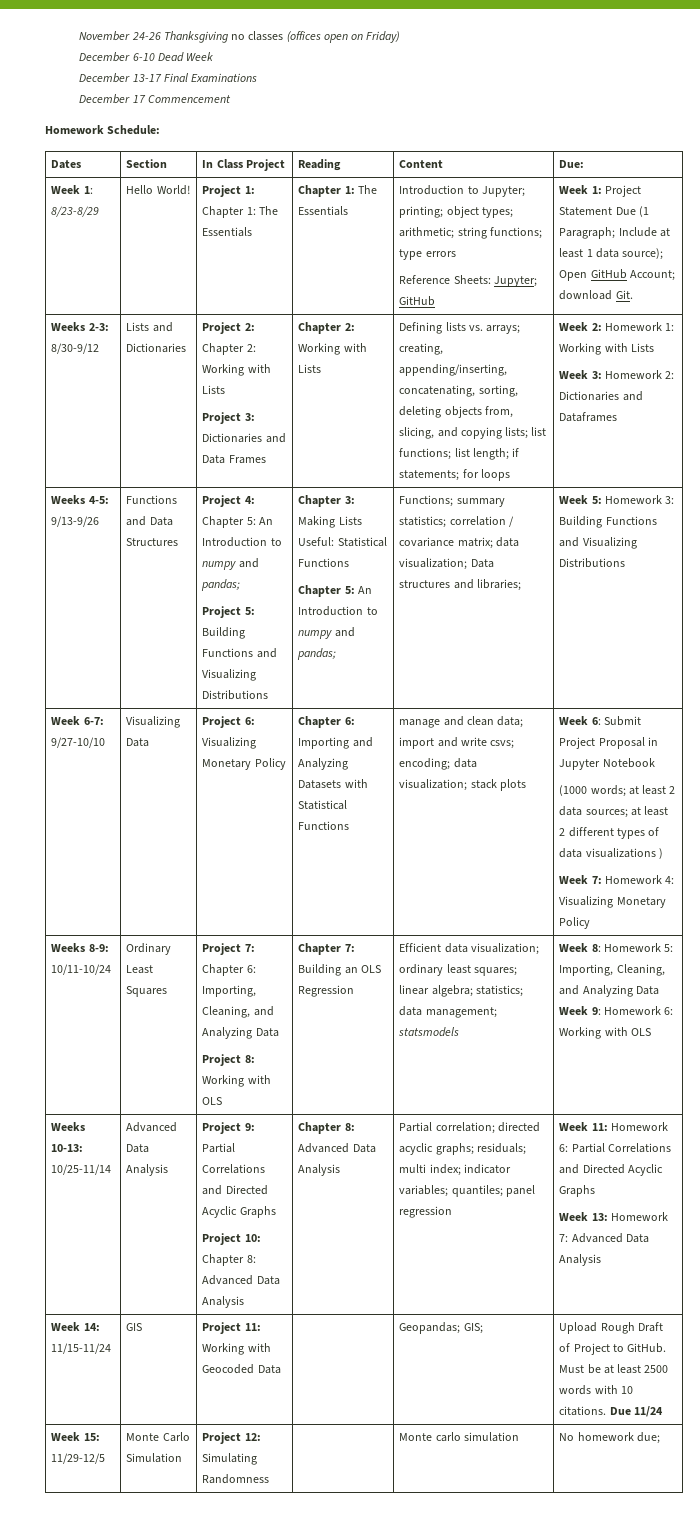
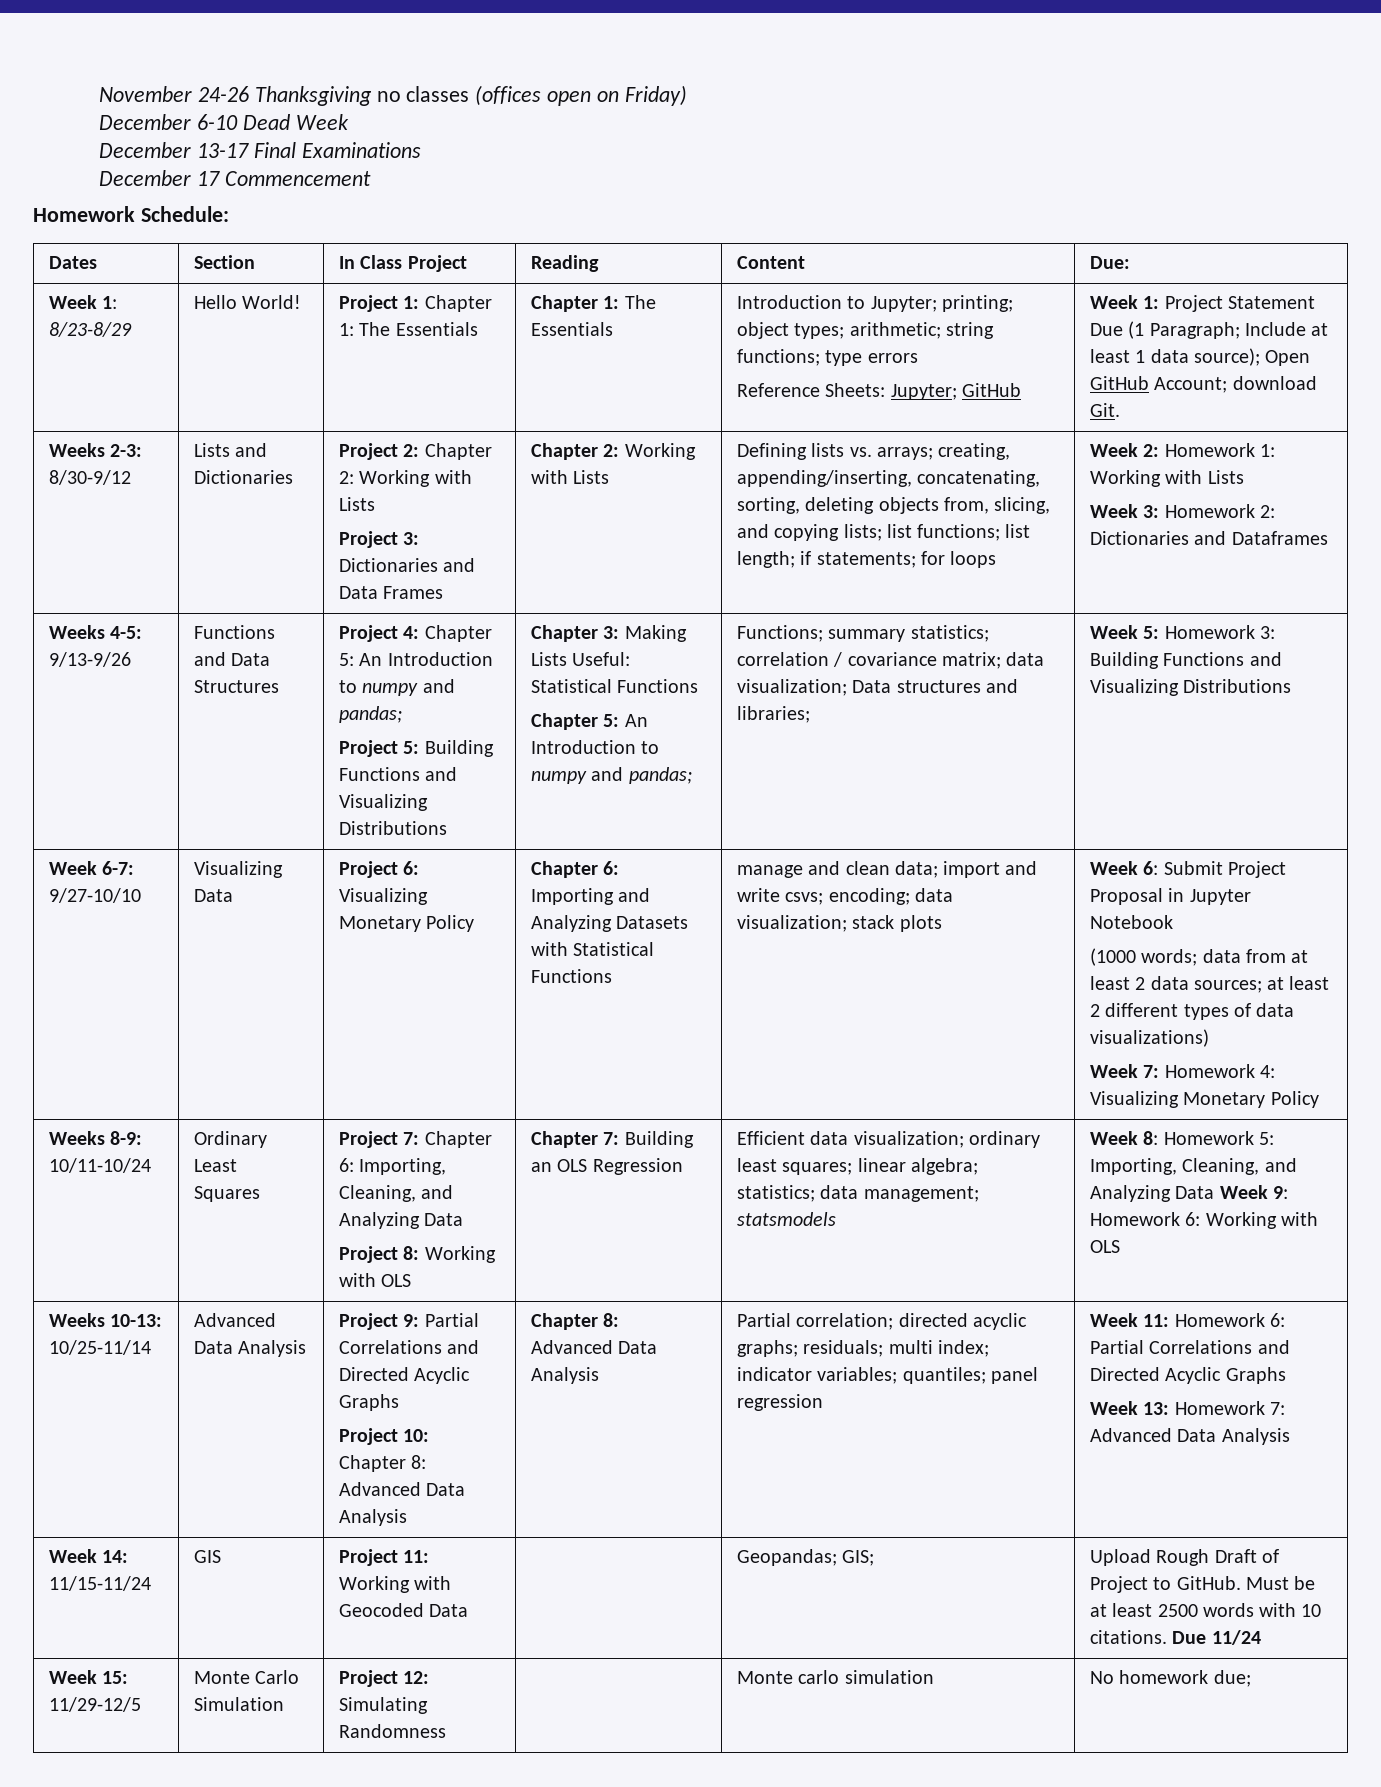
- (1000 words; at least 2 data sources; at least 2 different types of data visualizations )
+ (1000 words; data from at least 2 data sources; at least 2 different types of data visualizations)

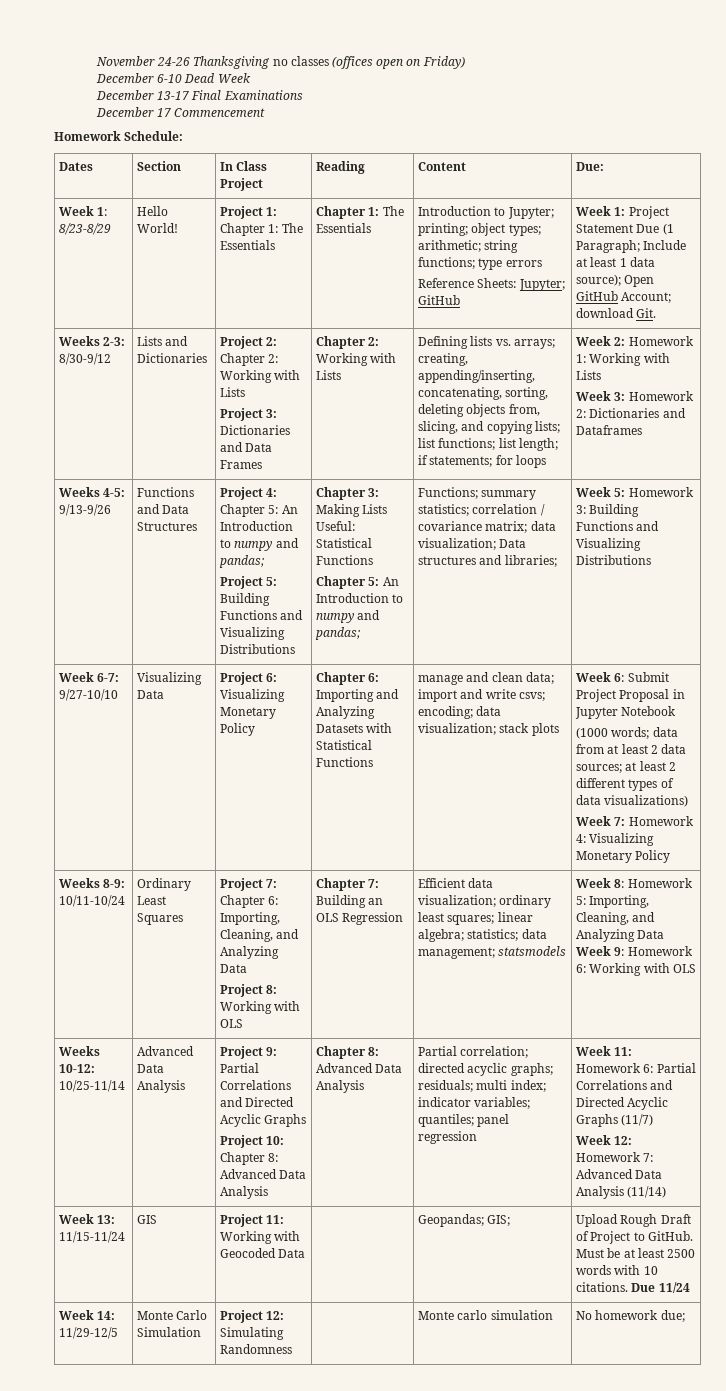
- Weeks 10-13: 10/25-11/14
+ Weeks 10-12: 10/25-11/14
- Week 11: Homework 6: Partial Correlations and Directed Acyclic Graphs
- Week 13: Homework 7: Advanced Data Analysis
- Week 14: 11/15-11/24 | GIS | Project 11: Working with Geocoded Data | | Geopandas; GIS; | Upload Rough Draft of Project to GitHub. Must be at least 2500 words with 10 citations. Due 11/24
+ Week 11: Homework 6: Partial Correlations and Directed Acyclic Graphs (11/7)
+ Week 12: Homework 7: Advanced Data Analysis (11/14)
+ Week 13: 11/15-11/24 | GIS | Project 11: Working with Geocoded Data | | Geopandas; GIS; | Upload Rough Draft of Project to GitHub. Must be at least 2500 words with 10 citations. Due 11/24
- Week 15: 11/29-12/5 | Monte Carlo Simulation | Project 12: Simulating Randomness | | Monte carlo simulation | No homework due;
+ Week 14: 11/29-12/5 | Monte Carlo Simulation | Project 12: Simulating Randomness | | Monte carlo simulation | No homework due;

